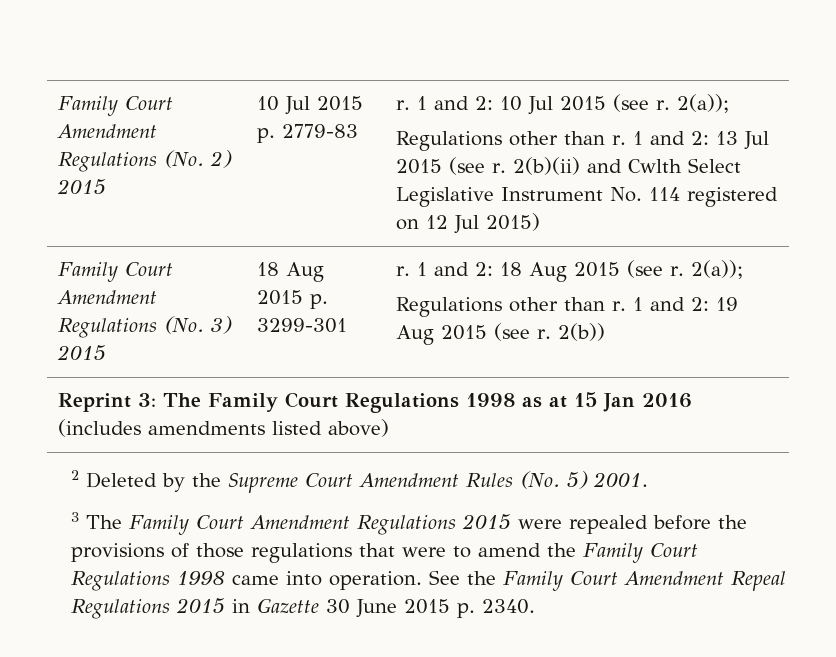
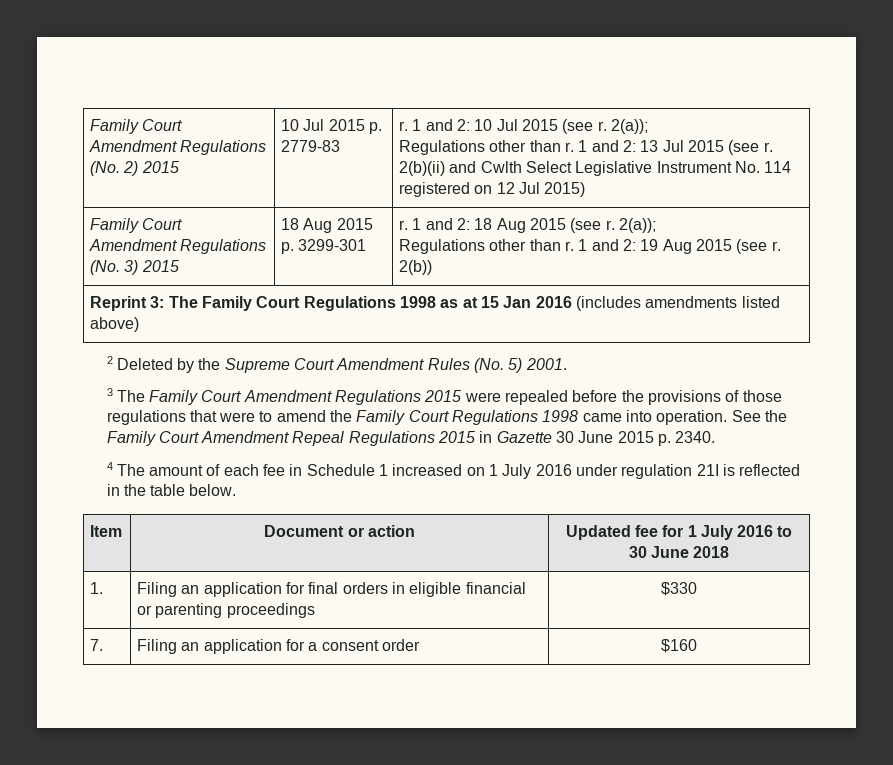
+ 4 The amount of each fee in Schedule 1 increased on 1 July 2016 under regulation 21I is reflected in the table below.
+ Item | Document or action | Updated fee for 1 July 2016 to 30 June 2018
+ 1. | Filing an application for final orders in eligible financial or parenting proceedings | $330
+ 7. | Filing an application for a consent order | $160

